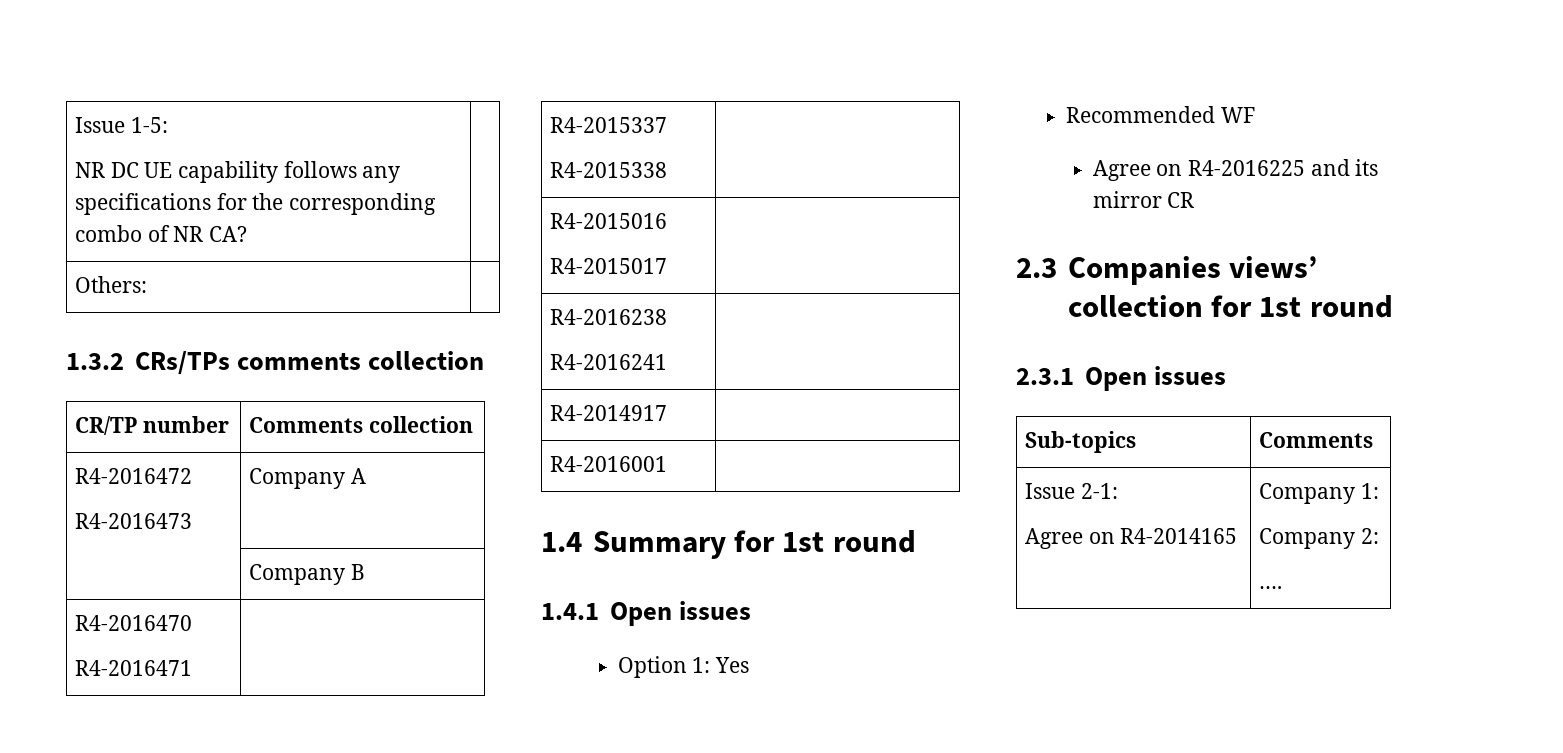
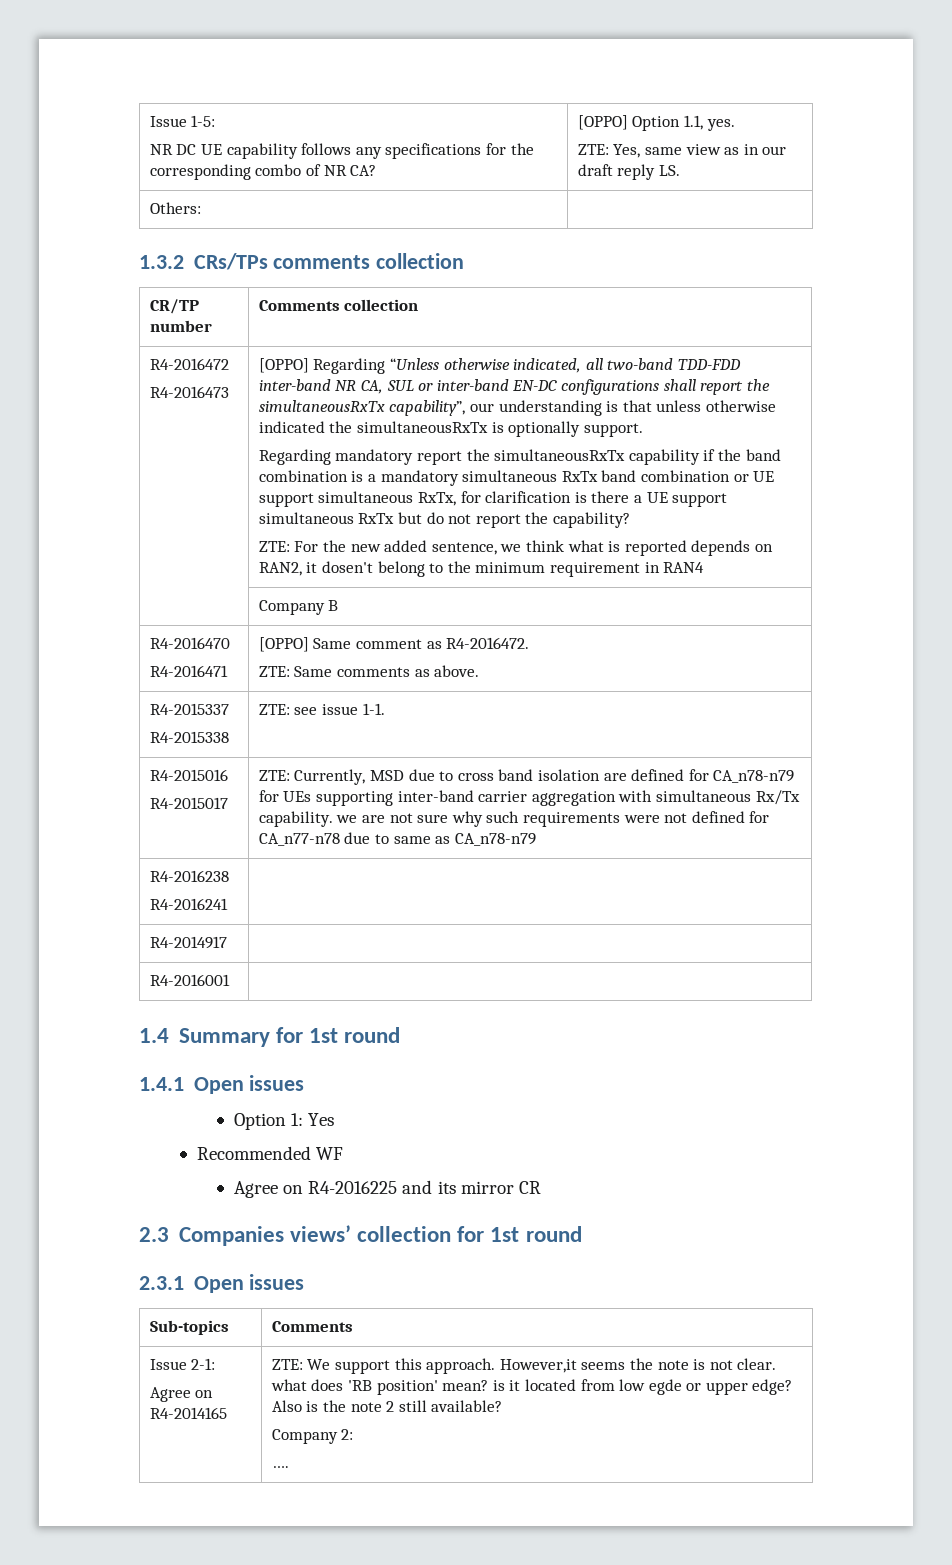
  Issue 1-5:
- NR DC UE capability follows any specifications for the corresponding combo of NR CA? |
+ NR DC UE capability follows any specifications for the corresponding combo of NR CA? | [OPPO] Option 1.1, yes.
+ ZTE: Yes, same view as in our draft reply LS.
- Company A
+ [OPPO] Regarding “Unless otherwise indicated, all two-band TDD-FDD inter-band NR CA, SUL or inter-band EN-DC configurations shall report the simultaneousRxTx capability”, our understanding is that unless otherwise indicated the simultaneousRxTx is optionally support.
+ Regarding mandatory report the simultaneousRxTx capability if the band combination is a mandatory simultaneous RxTx band combination or UE support simultaneous RxTx, for clarification is there a UE support simultaneous RxTx but do not report the capability?
+ ZTE: For the new added sentence, we think what is reported depends on RAN2, it dosen't belong to the minimum requirement in RAN4
  | Company B
  R4-2016470
- R4-2016471 |
+ R4-2016471 | [OPPO] Same comment as R4-2016472.
+ ZTE: Same comments as above.
  R4-2015337
- R4-2015338 |
+ R4-2015338 | ZTE: see issue 1-1.
  R4-2015016
- R4-2015017 |
+ R4-2015017 | ZTE: Currently, MSD due to cross band isolation are defined for CA_n78-n79 for UEs supporting inter-band carrier aggregation with simultaneous Rx/Tx capability. we are not sure why such requirements were not defined for CA_n77-n78 due to same as CA_n78-n79
- Company 1:
+ ZTE: We support this approach. However,it seems the note is not clear. what does 'RB position' mean? is it located from low egde or upper edge? Also is the note 2 still available?

